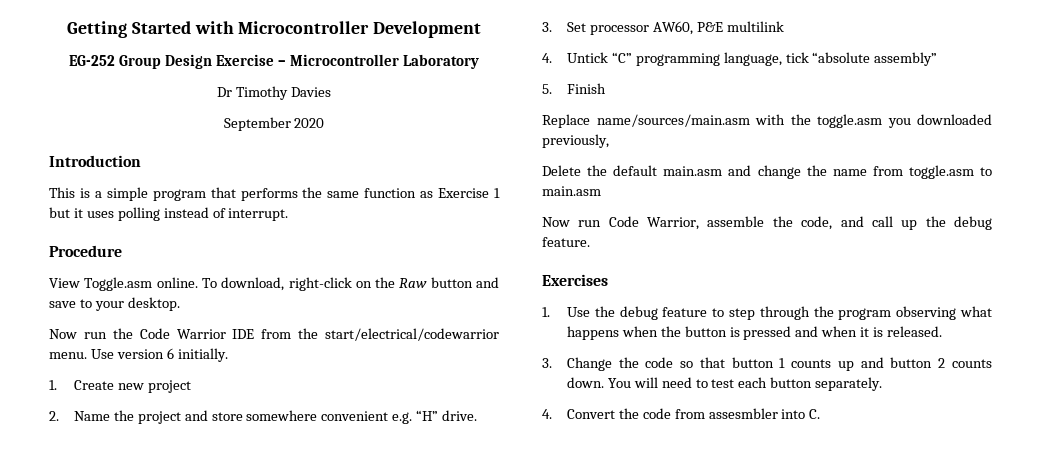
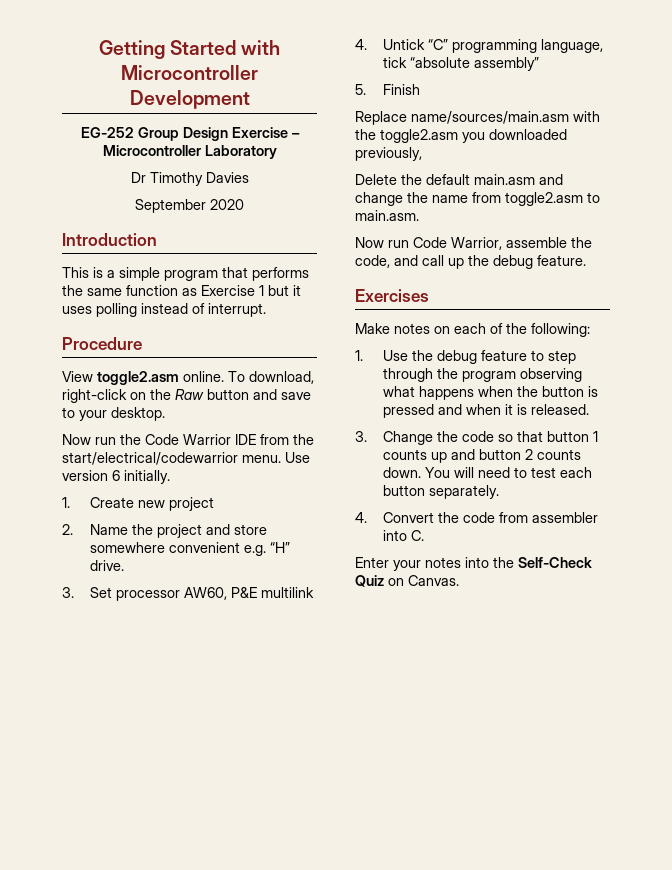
- View Toggle.asm online.
+ View toggle2.asm online.
- Replace name/sources/main.asm with the toggle.asm you downloaded previously,
+ Replace name/sources/main.asm with the toggle2.asm you downloaded previously,
- Delete the default main.asm and change the name from toggle.asm to main.asm
+ Delete the default main.asm and change the name from toggle2.asm to main.asm.
+ Make notes on each of the following:
- 4. Convert the code from assesmbler into C.
+ 4. Convert the code from assembler into C.
+ Enter your notes into the Self-Check Quiz on Canvas.

